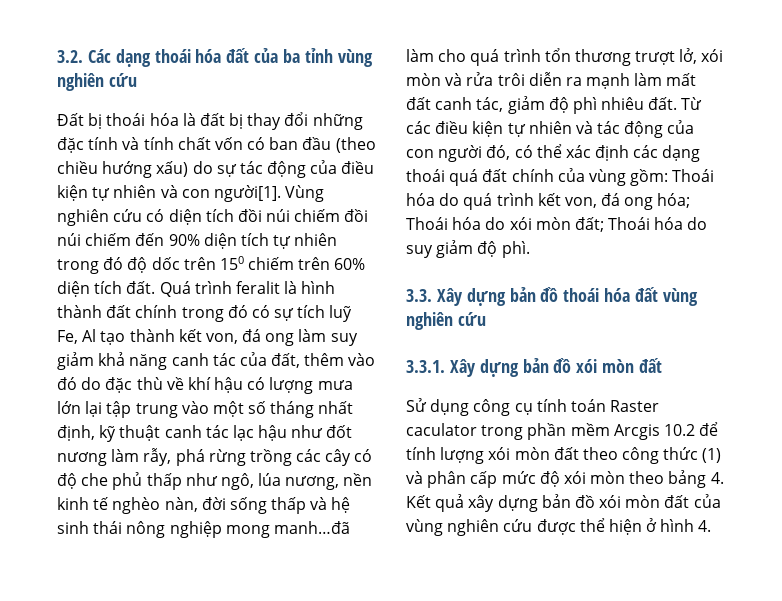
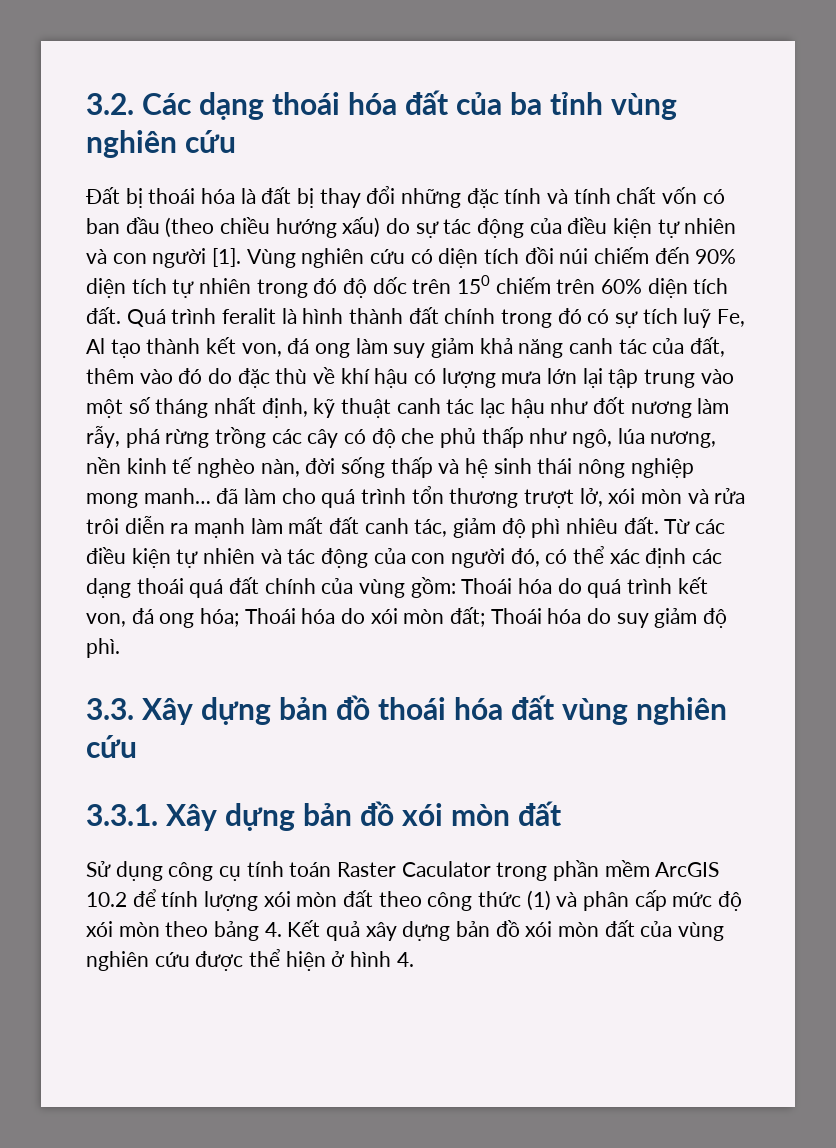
- Đất bị thoái hóa là đất bị thay đổi những đặc tính và tính chất vốn có ban đầu (theo chiều hướng xấu) do sự tác động của điều kiện tự nhiên và con người[1].
+ Đất bị thoái hóa là đất bị thay đổi những đặc tính và tính chất vốn có ban đầu (theo chiều hướng xấu) do sự tác động của điều kiện tự nhiên và con người [1].
- Vùng nghiên cứu có diện tích đồi núi chiếm đồi núi chiếm đến 90% diện tích tự nhiên trong đó độ dốc trên 150 chiếm trên 60% diện tích đất.
+ Vùng nghiên cứu có diện tích đồi núi chiếm đến 90% diện tích tự nhiên trong đó độ dốc trên 150 chiếm trên 60% diện tích đất.
- Quá trình feralit là hình thành đất chính trong đó có sự tích luỹ Fe, Al tạo thành kết von, đá ong làm suy giảm khả năng canh tác của đất, thêm vào đó do đặc thù về khí hậu có lượng mưa lớn lại tập trung vào một số tháng nhất định, kỹ thuật canh tác lạc hậu như đốt nương làm rẫy, phá rừng trồng các cây có độ che phủ thấp như ngô, lúa nương, nền kinh tế nghèo nàn, đời sống thấp và hệ sinh thái nông nghiệp mong manh…đã làm cho quá trình tổn thương trượt lở, xói mòn và rửa trôi diễn ra mạnh làm mất đất canh tác, giảm độ phì nhiêu đất.
+ Quá trình feralit là hình thành đất chính trong đó có sự tích luỹ Fe, Al tạo thành kết von, đá ong làm suy giảm khả năng canh tác của đất, thêm vào đó do đặc thù về khí hậu có lượng mưa lớn lại tập trung vào một số tháng nhất định, kỹ thuật canh tác lạc hậu như đốt nương làm rẫy, phá rừng trồng các cây có độ che phủ thấp như ngô, lúa nương, nền kinh tế nghèo nàn, đời sống thấp và hệ sinh thái nông nghiệp mong manh… đã làm cho quá trình tổn thương trượt lở, xói mòn và rửa trôi diễn ra mạnh làm mất đất canh tác, giảm độ phì nhiêu đất.
- Sử dụng công cụ tính toán Raster caculator trong phần mềm Arcgis 10.2 để tính lượng xói mòn đất theo công thức (1) và phân cấp mức độ xói mòn theo bảng 4. Kết quả xây dựng bản đồ xói mòn đất của vùng nghiên cứu được thể hiện ở hình 4.
+ Sử dụng công cụ tính toán Raster Caculator trong phần mềm ArcGIS 10.2 để tính lượng xói mòn đất theo công thức (1) và phân cấp mức độ xói mòn theo bảng 4. Kết quả xây dựng bản đồ xói mòn đất của vùng nghiên cứu được thể hiện ở hình 4.

